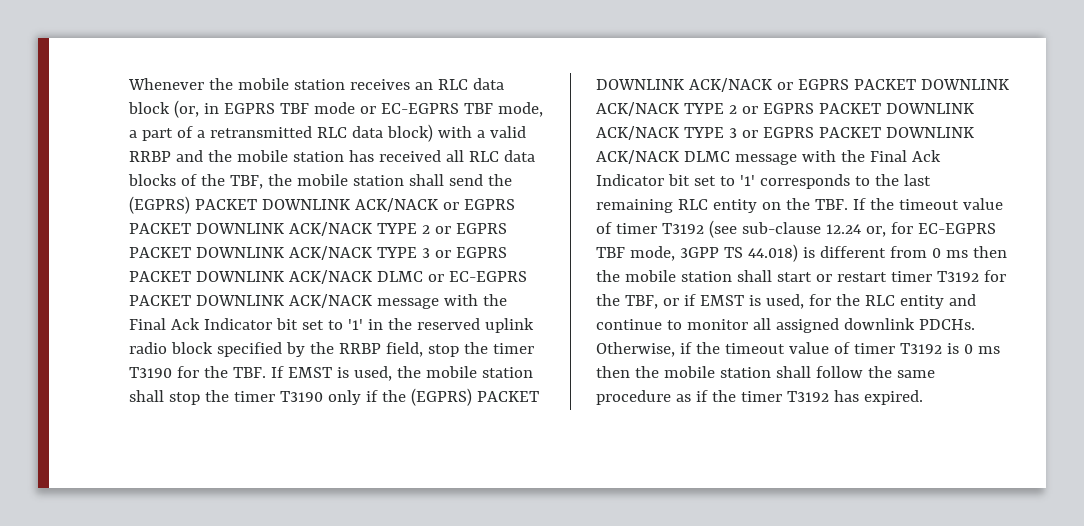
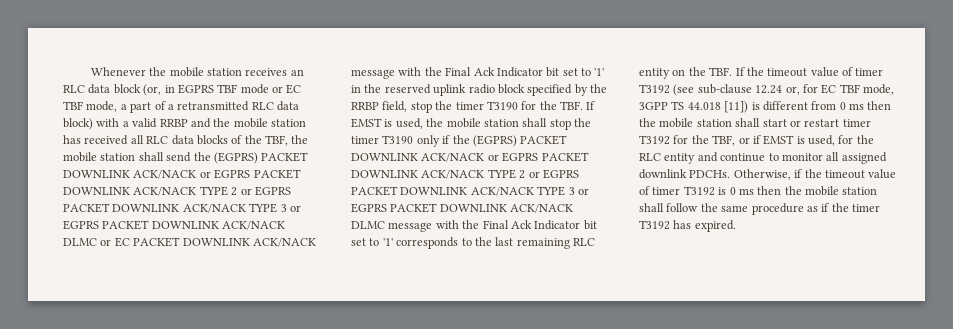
- Whenever the mobile station receives an RLC data block (or, in EGPRS TBF mode or EC-EGPRS TBF mode, a part of a retransmitted RLC data block) with a valid RRBP and the mobile station has received all RLC data blocks of the TBF, the mobile station shall send the (EGPRS) PACKET DOWNLINK ACK/NACK or EGPRS PACKET DOWNLINK ACK/NACK TYPE 2 or EGPRS PACKET DOWNLINK ACK/NACK TYPE 3 or EGPRS PACKET DOWNLINK ACK/NACK DLMC or EC-EGPRS PACKET DOWNLINK ACK/NACK message with the Final Ack Indicator bit set to '1' in the reserved uplink radio block specified by the RRBP field, stop the timer T3190 for the TBF. If EMST is used, the mobile station shall stop the timer T3190 only if the (EGPRS) PACKET DOWNLINK ACK/NACK or EGPRS PACKET DOWNLINK ACK/NACK TYPE 2 or EGPRS PACKET DOWNLINK ACK/NACK TYPE 3 or EGPRS PACKET DOWNLINK ACK/NACK DLMC message with the Final Ack Indicator bit set to '1' corresponds to the last remaining RLC entity on the TBF. If the timeout value of timer T3192 (see sub-clause 12.24 or, for EC-EGPRS TBF mode, 3GPP TS 44.018) is different from 0 ms then the mobile station shall start or restart timer T3192 for the TBF, or if EMST is used, for the RLC entity and continue to monitor all assigned downlink PDCHs.
+ Whenever the mobile station receives an RLC data block (or, in EGPRS TBF mode or EC TBF mode, a part of a retransmitted RLC data block) with a valid RRBP and the mobile station has received all RLC data blocks of the TBF, the mobile station shall send the (EGPRS) PACKET DOWNLINK ACK/NACK or EGPRS PACKET DOWNLINK ACK/NACK TYPE 2 or EGPRS PACKET DOWNLINK ACK/NACK TYPE 3 or EGPRS PACKET DOWNLINK ACK/NACK DLMC or EC PACKET DOWNLINK ACK/NACK message with the Final Ack Indicator bit set to '1' in the reserved uplink radio block specified by the RRBP field, stop the timer T3190 for the TBF. If EMST is used, the mobile station shall stop the timer T3190 only if the (EGPRS) PACKET DOWNLINK ACK/NACK or EGPRS PACKET DOWNLINK ACK/NACK TYPE 2 or EGPRS PACKET DOWNLINK ACK/NACK TYPE 3 or EGPRS PACKET DOWNLINK ACK/NACK DLMC message with the Final Ack Indicator bit set to '1' corresponds to the last remaining RLC entity on the TBF. If the timeout value of timer T3192 (see sub-clause 12.24 or, for EC TBF mode, 3GPP TS 44.018 [11]) is different from 0 ms then the mobile station shall start or restart timer T3192 for the TBF, or if EMST is used, for the RLC entity and continue to monitor all assigned downlink PDCHs.

